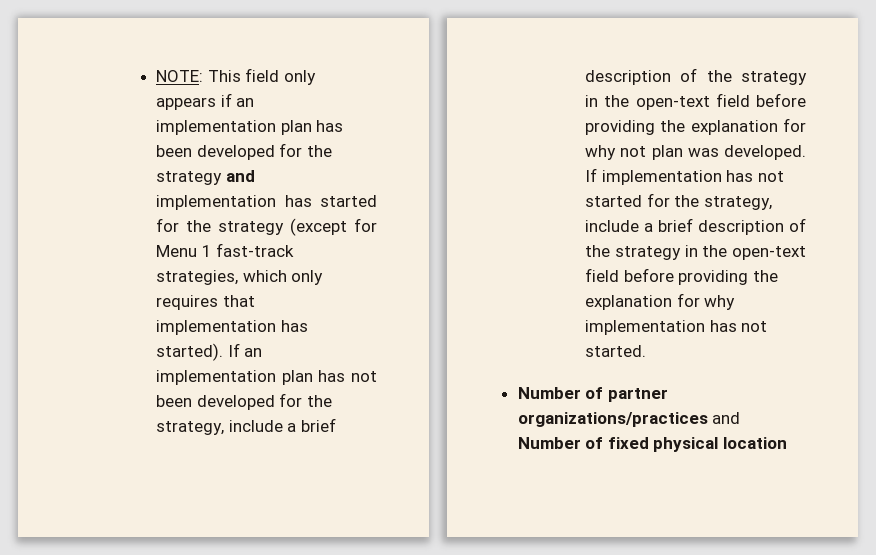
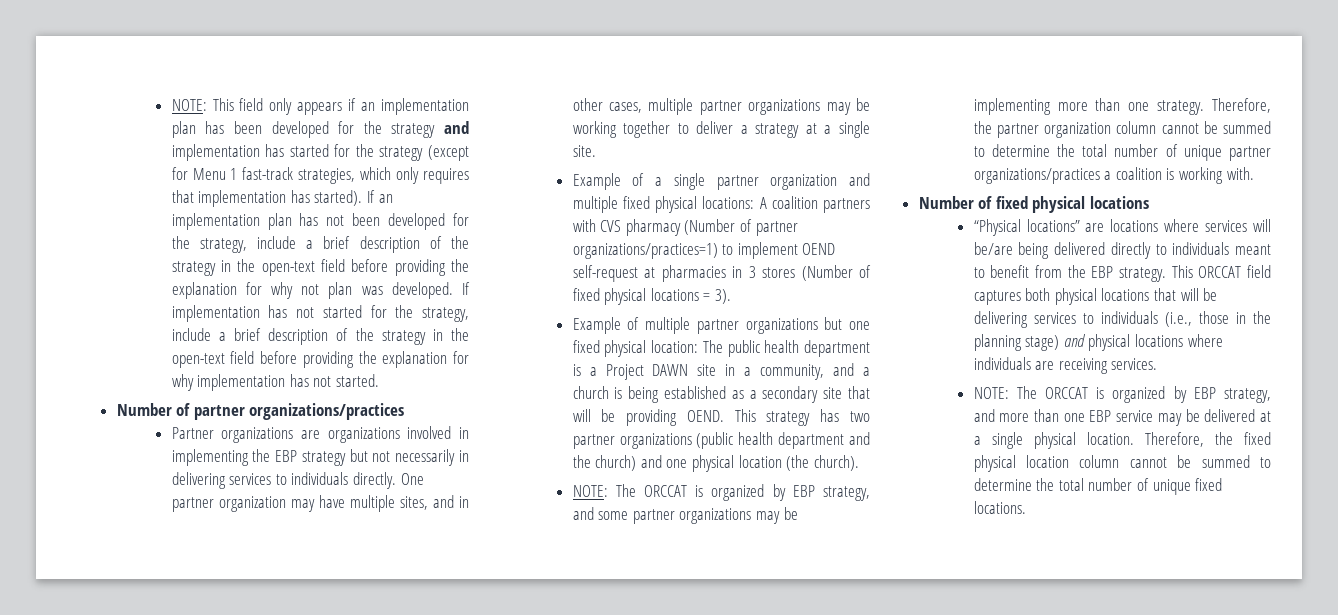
- Number of partner organizations/practices and Number of fixed physical location
+ Number of partner organizations/practices
+ Partner organizations are organizations involved in implementing the EBP strategy but not necessarily in delivering services to individuals directly. One partner organization may have multiple sites, and in other cases, multiple partner organizations may be working together to deliver a strategy at a single site.
+ Example of a single partner organization and multiple fixed physical locations: A coalition partners with CVS pharmacy (Number of partner organizations/practices=1) to implement OEND self-request at pharmacies in 3 stores (Number of fixed physical locations = 3).
+ Example of multiple partner organizations but one fixed physical location: The public health department is a Project DAWN site in a community, and a church is being established as a secondary site that will be providing OEND. This strategy has two partner organizations (public health department and the church) and one physical location (the church).
+ NOTE: The ORCCAT is organized by EBP strategy, and some partner organizations may be implementing more than one strategy. Therefore, the partner organization column cannot be summed to determine the total number of unique partner organizations/practices a coalition is working with.
+ Number of fixed physical locations
+ “Physical locations” are locations where services will be/are being delivered directly to individuals meant to benefit from the EBP strategy. This ORCCAT field captures both physical locations that will be delivering services to individuals (i.e., those in the planning stage) and physical locations where individuals are receiving services.
+ NOTE: The ORCCAT is organized by EBP strategy, and more than one EBP service may be delivered at a single physical location. Therefore, the fixed physical location column cannot be summed to determine the total number of unique fixed locations.

